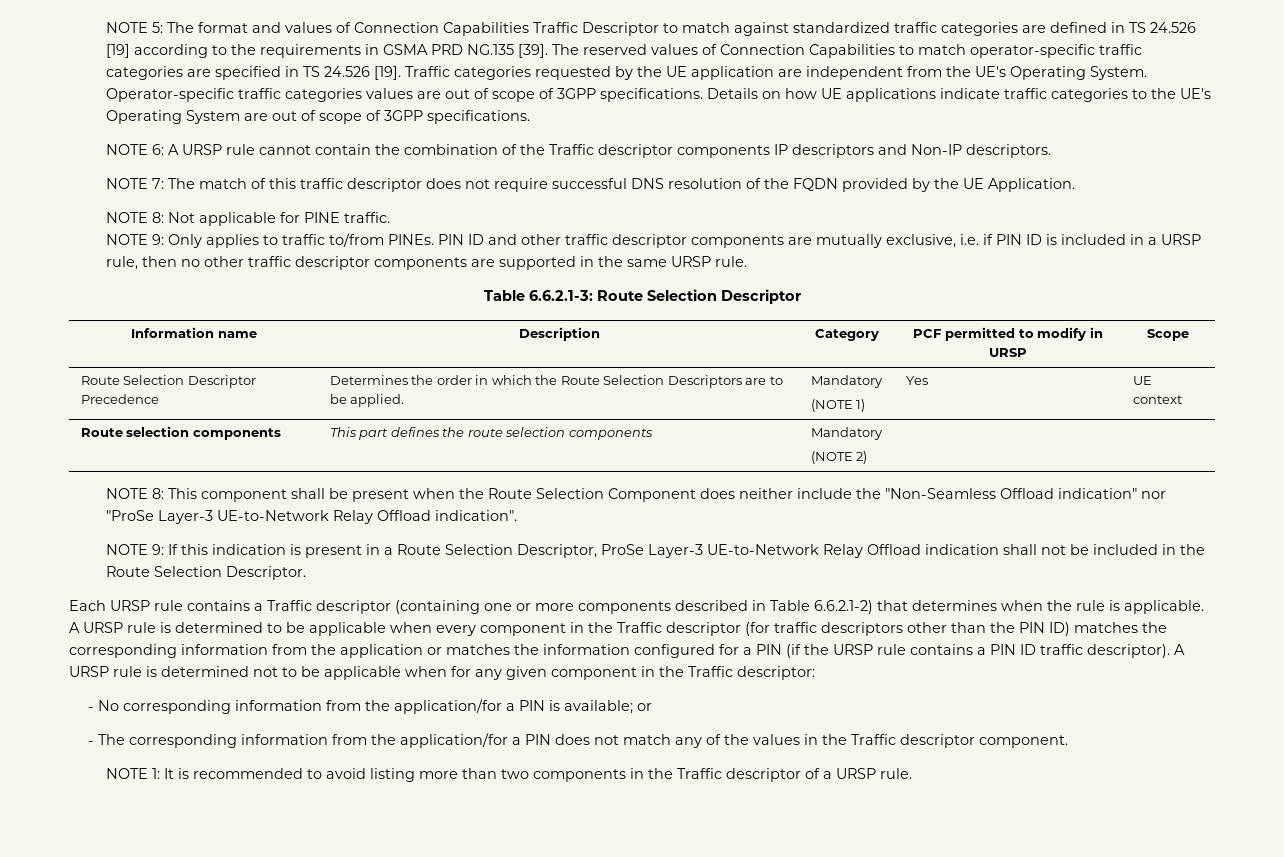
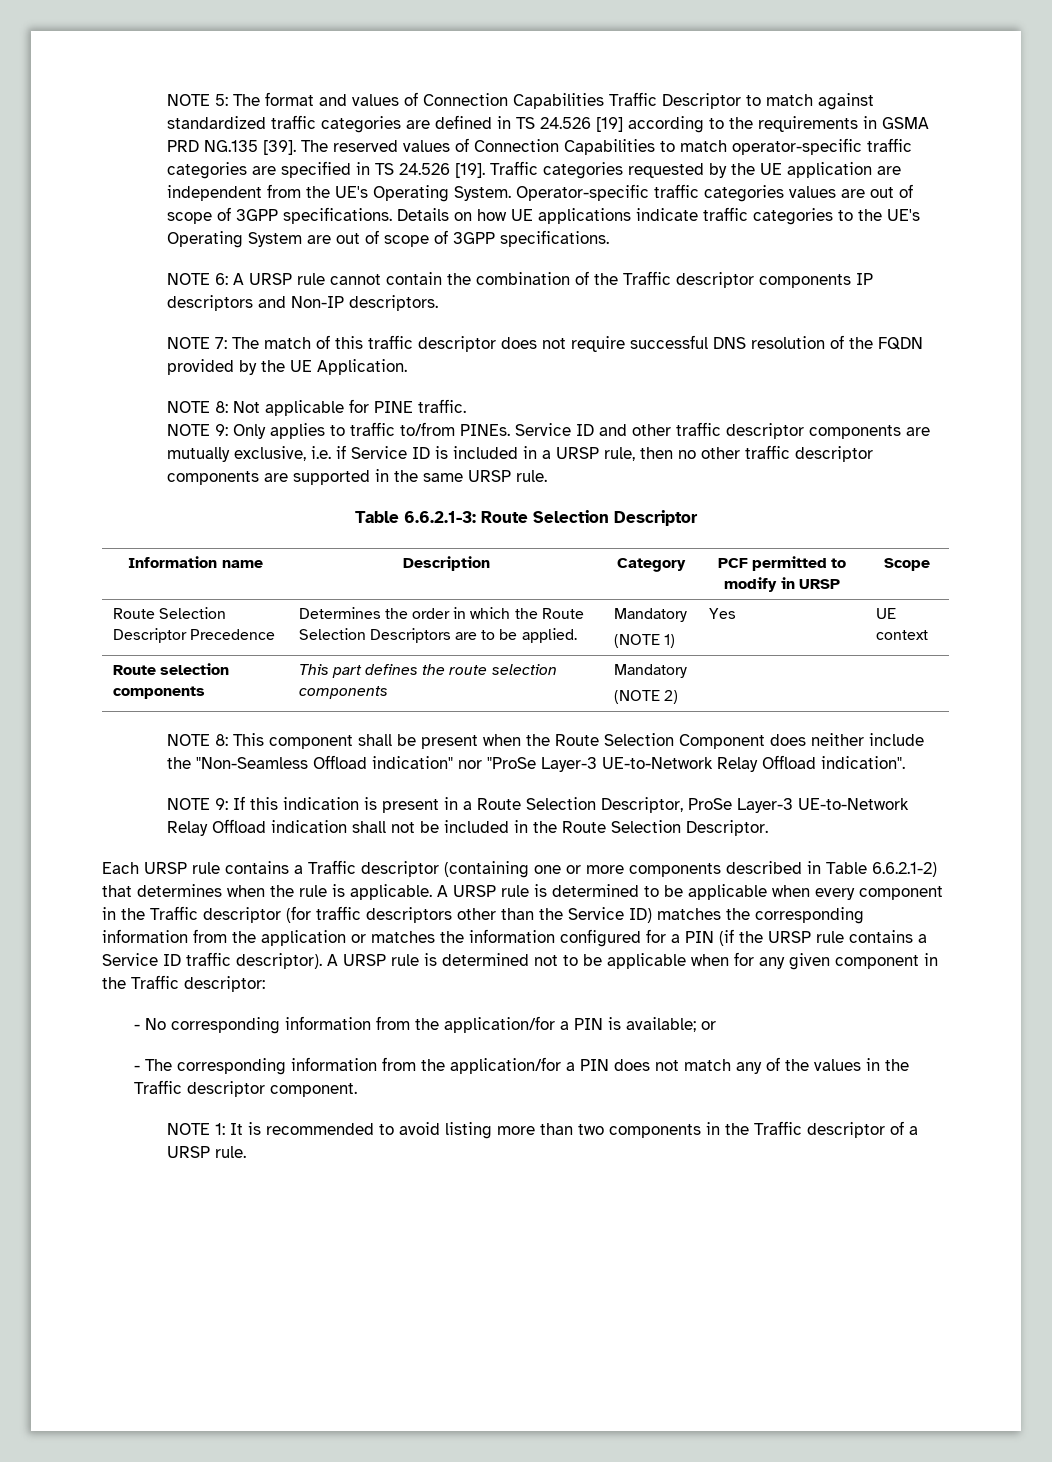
- PIN ID and other traffic descriptor components are mutually exclusive, i.e. if PIN ID is included in a URSP rule, then no other traffic descriptor components are supported in the same URSP rule.
+ Service ID and other traffic descriptor components are mutually exclusive, i.e. if Service ID is included in a URSP rule, then no other traffic descriptor components are supported in the same URSP rule.
- A URSP rule is determined to be applicable when every component in the Traffic descriptor (for traffic descriptors other than the PIN ID) matches the corresponding information from the application or matches the information configured for a PIN (if the URSP rule contains a PIN ID traffic descriptor).
+ A URSP rule is determined to be applicable when every component in the Traffic descriptor (for traffic descriptors other than the Service ID) matches the corresponding information from the application or matches the information configured for a PIN (if the URSP rule contains a Service ID traffic descriptor).

